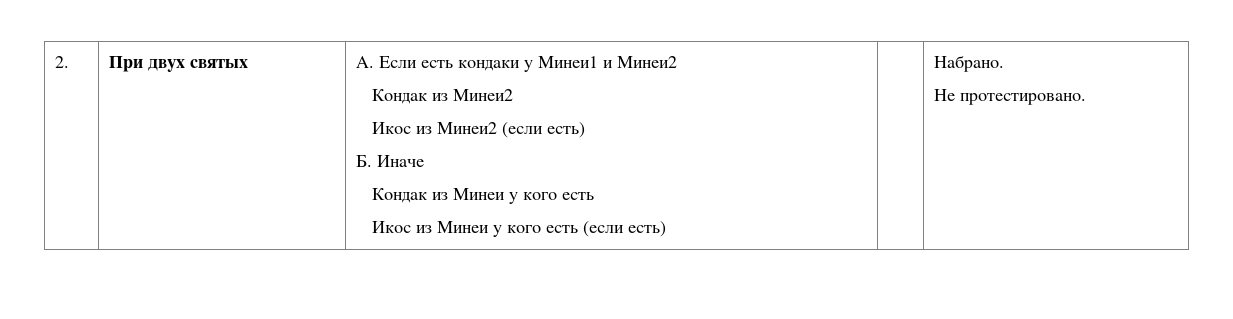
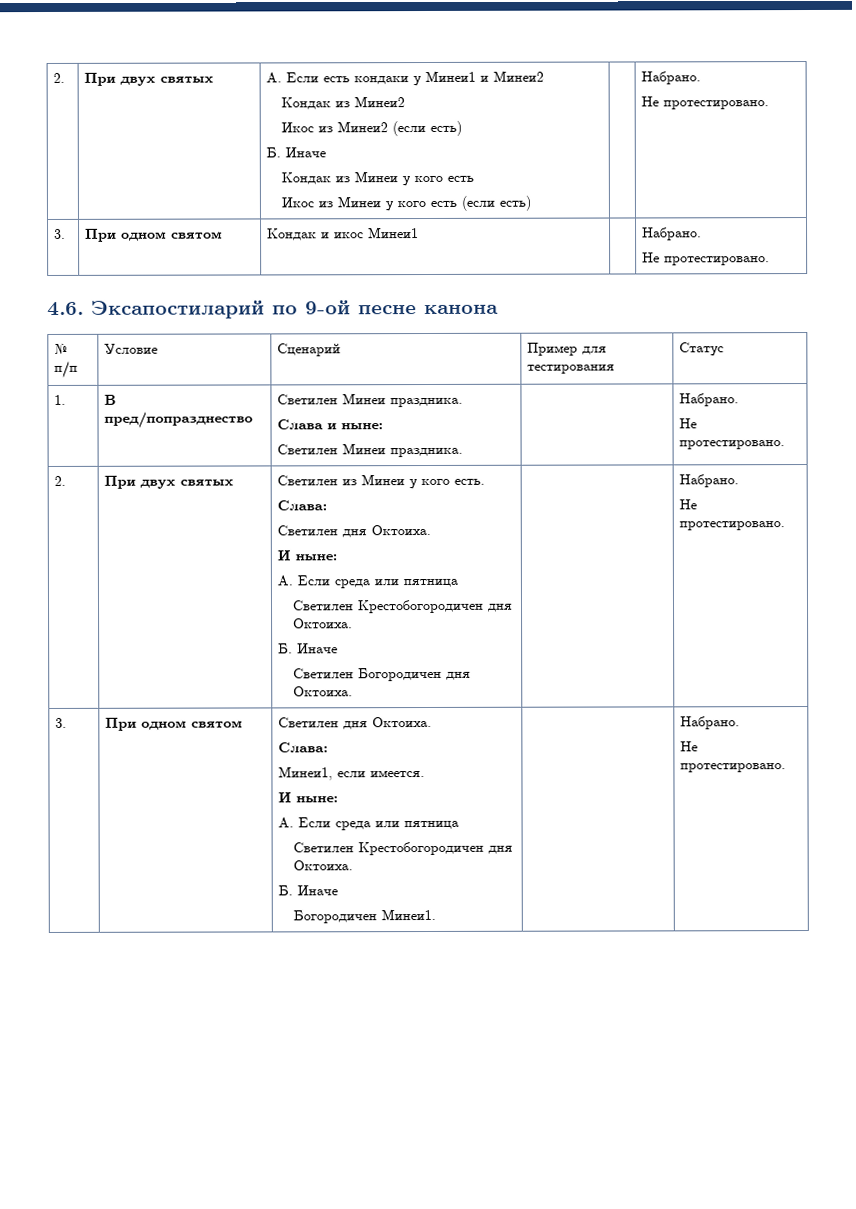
+ 3. | При одном святом | Кондак и икос Минеи1 | | Набрано.
+ Не протестировано.
+ 4.6. Эксапостиларий по 9-ой песне канона
+ № п/п | Условие | Сценарий | Пример для тестирования | Статус
+ 1. | В пред/попразднество | Светилен Минеи праздника.
+ Слава и ныне:
+ Светилен Минеи праздника. | | Набрано.
+ Не протестировано.
+ 2. | При двух святых | Светилен из Минеи у кого есть.
+ Слава:
+ Светилен дня Октоиха.
+ И ныне:
+ А. Если среда или пятница
+ Светилен Крестобогородичен дня Октоиха.
+ Б. Иначе
+ Светилен Богородичен дня Октоиха. | | Набрано.
+ Не протестировано.
+ 3. | При одном святом | Светилен дня Октоиха.
+ Слава:
+ Минеи1, если имеется.
+ И ныне:
+ А. Если среда или пятница
+ Светилен Крестобогородичен дня Октоиха.
+ Б. Иначе
+ Богородичен Минеи1. | | Набрано.
+ Не протестировано.

